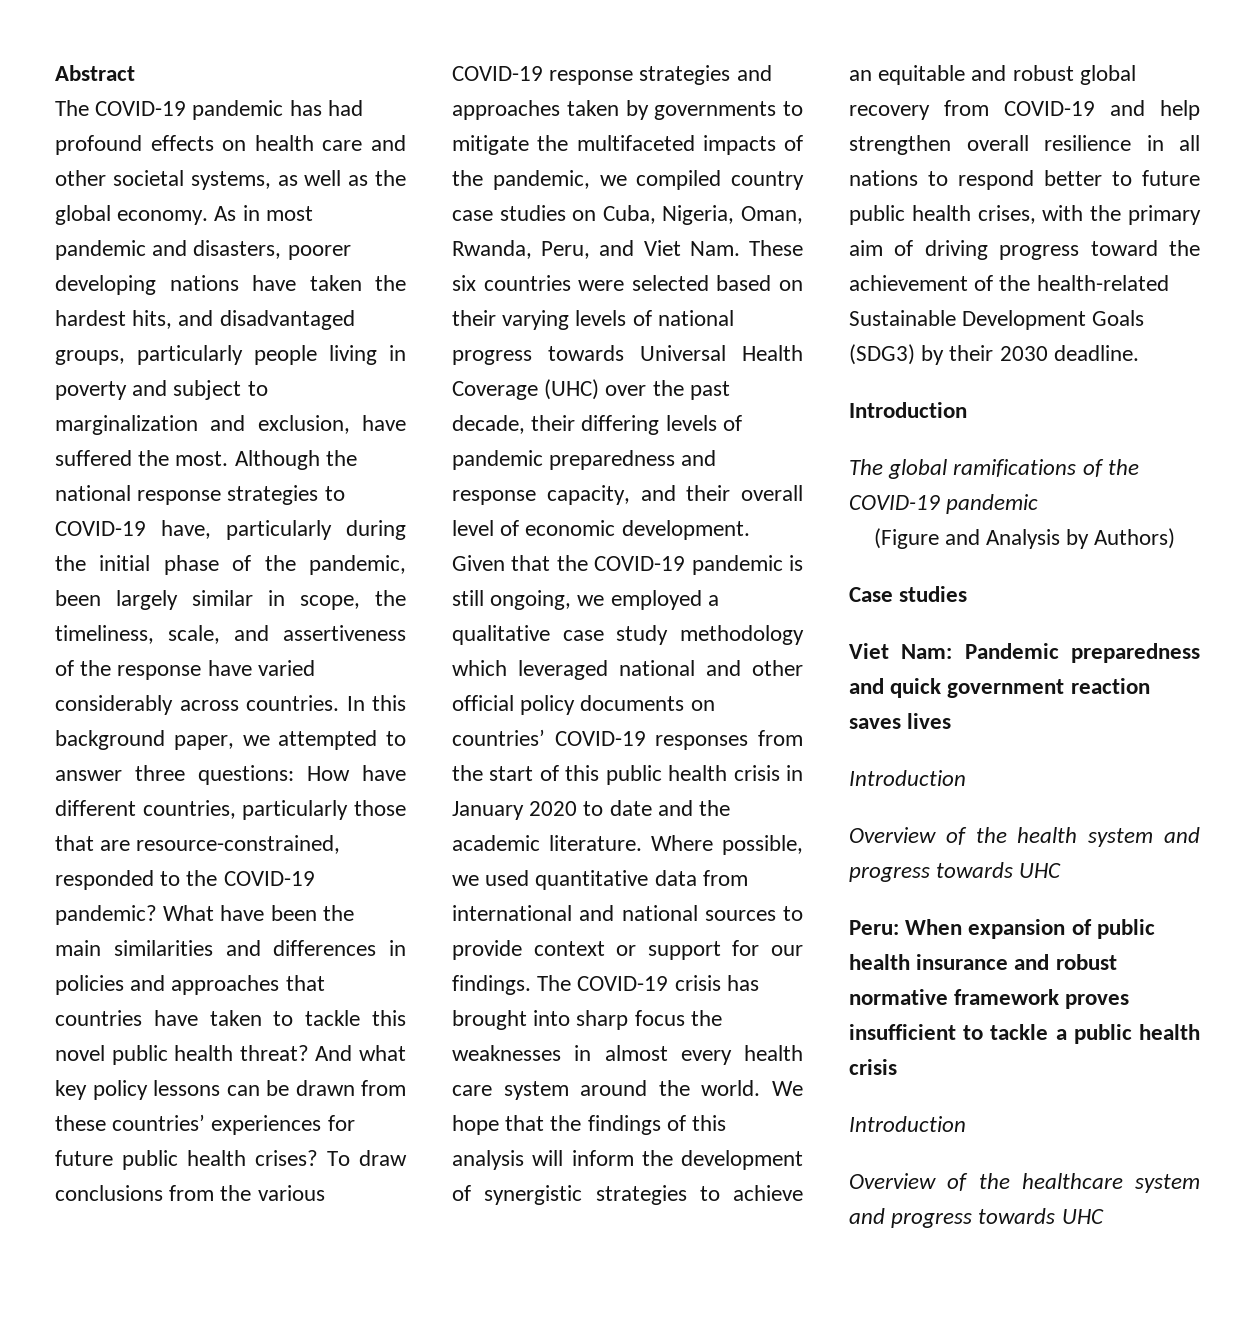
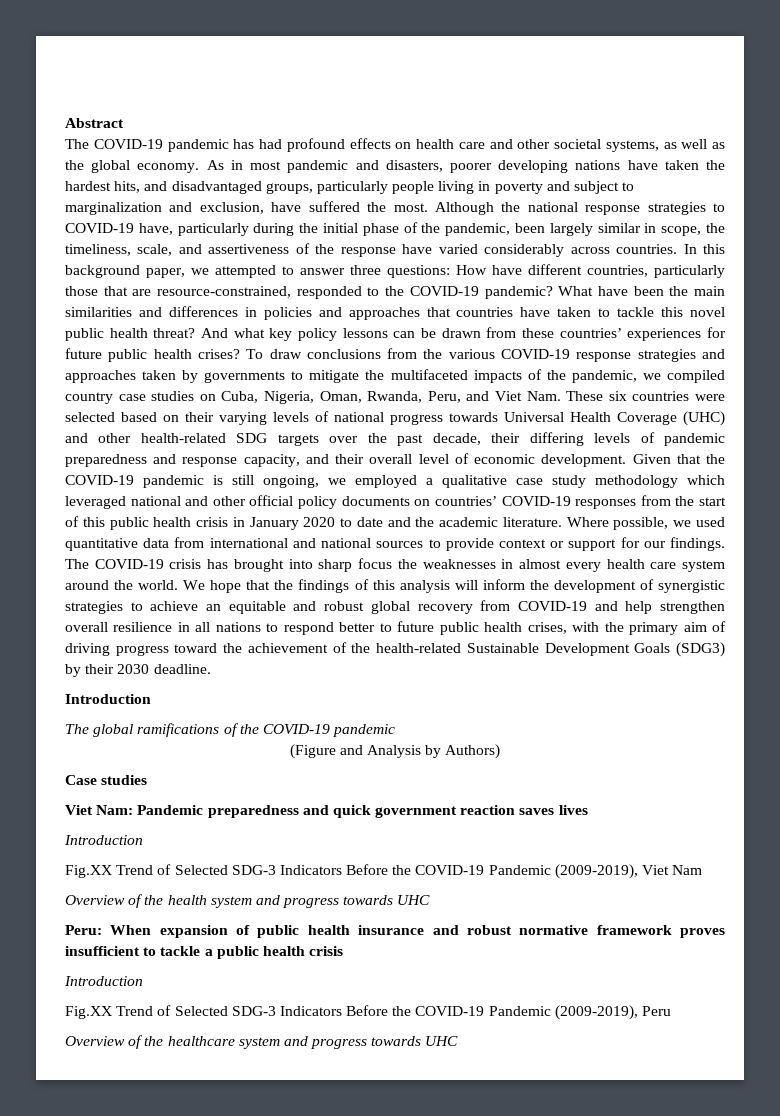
- To draw conclusions from the various COVID-19 response strategies and approaches taken by governments to mitigate the multifaceted impacts of the pandemic, we compiled country case studies on Cuba, Nigeria, Oman, Rwanda, Peru, and Viet Nam. These six countries were selected based on their varying levels of national progress towards Universal Health Coverage (UHC) over the past decade, their differing levels of pandemic preparedness and response capacity, and their overall level of economic development.
+ To draw conclusions from the various COVID-19 response strategies and approaches taken by governments to mitigate the multifaceted impacts of the pandemic, we compiled country case studies on Cuba, Nigeria, Oman, Rwanda, Peru, and Viet Nam. These six countries were selected based on their varying levels of national progress towards Universal Health Coverage (UHC) and other health-related SDG targets over the past decade, their differing levels of pandemic preparedness and response capacity, and their overall level of economic development.
+ Fig.XX Trend of Selected SDG-3 Indicators Before the COVID-19 Pandemic (2009-2019), Viet Nam
+ Fig.XX Trend of Selected SDG-3 Indicators Before the COVID-19 Pandemic (2009-2019), Peru

